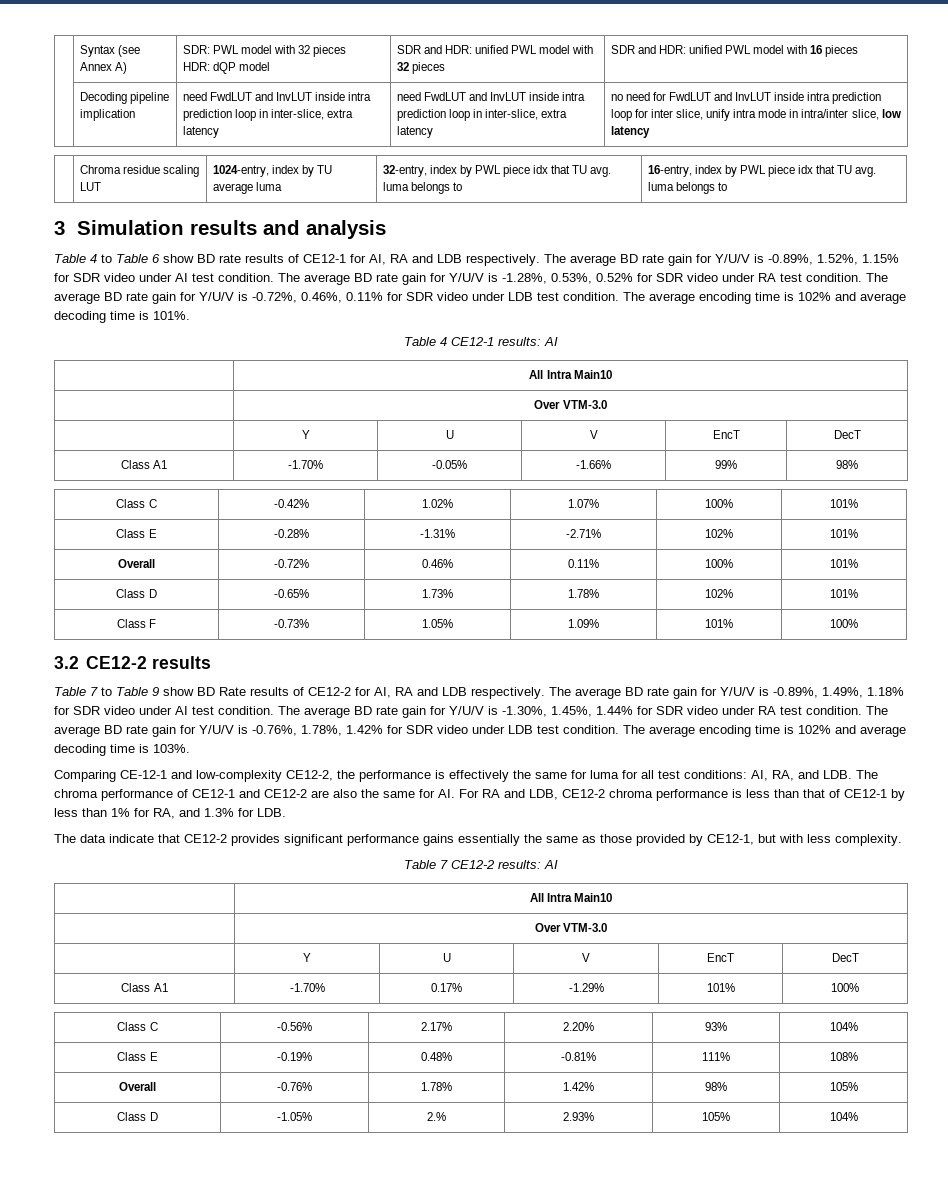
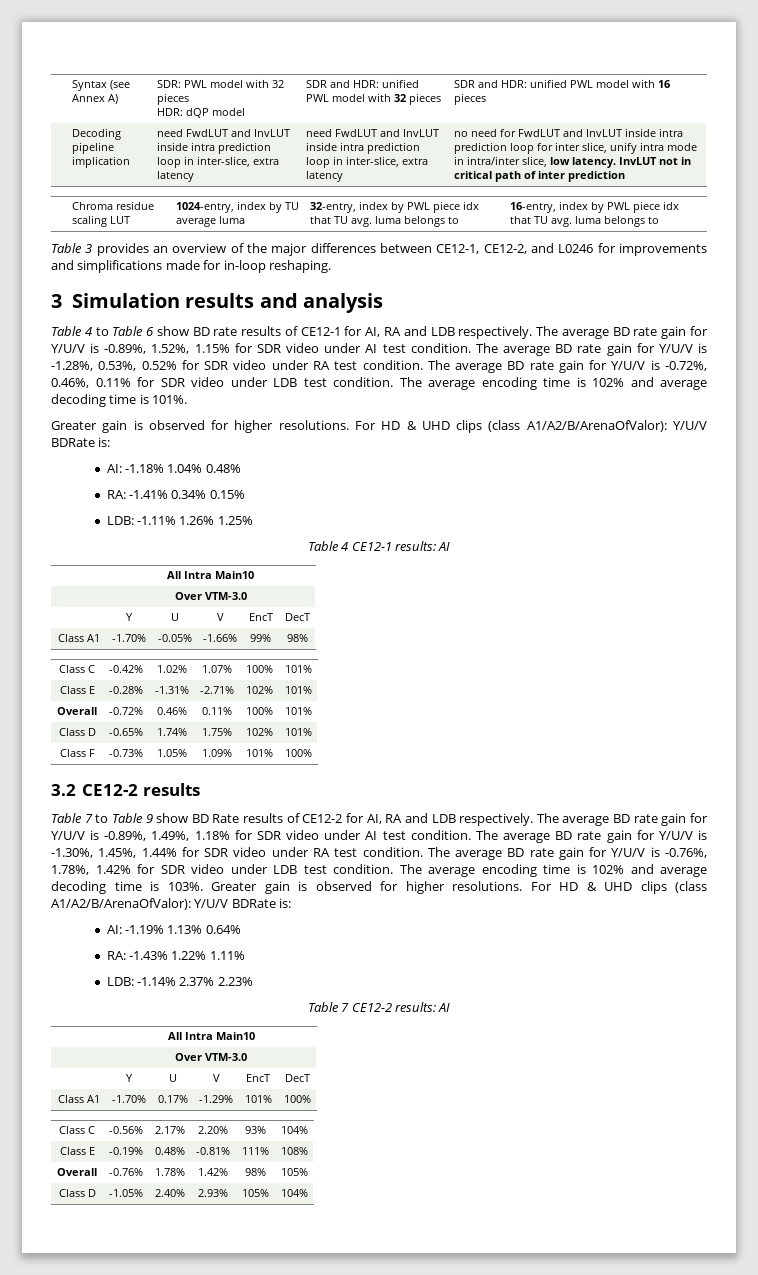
- no need for FwdLUT and InvLUT inside intra prediction loop for inter slice, unify intra mode in intra/inter slice, low latency
+ no need for FwdLUT and InvLUT inside intra prediction loop for inter slice, unify intra mode in intra/inter slice, low latency. InvLUT not in critical path of inter prediction
+ Table 3 provides an overview of the major differences between CE12-1, CE12-2, and L0246 for improvements and simplifications made for in-loop reshaping.
  The average encoding time is 102% and average decoding time is 101%.
+ Greater gain is observed for higher resolutions. For HD & UHD clips (class A1/A2/B/ArenaOfValor): Y/U/V BDRate is:
+ AI: -1.18% 1.04% 0.48%
+ RA: -1.41% 0.34% 0.15%
+ LDB: -1.11% 1.26% 1.25%
- Class D | -0.65% | 1.73% | 1.78% | 102% | 101%
+ Class D | -0.65% | 1.74% | 1.75% | 102% | 101%
- The average encoding time is 102% and average decoding time is 103%.
- Comparing CE-12-1 and low-complexity CE12-2, the performance is effectively the same for luma for all test conditions: AI, RA, and LDB. The chroma performance of CE12-1 and CE12-2 are also the same for AI. For RA and LDB, CE12-2 chroma performance is less than that of CE12-1 by less than 1% for RA, and 1.3% for LDB.
- The data indicate that CE12-2 provides significant performance gains essentially the same as those provided by CE12-1, but with less complexity.
+ The average encoding time is 102% and average decoding time is 103%. Greater gain is observed for higher resolutions. For HD & UHD clips (class A1/A2/B/ArenaOfValor): Y/U/V BDRate is:
+ AI: -1.19% 1.13% 0.64%
+ RA: -1.43% 1.22% 1.11%
+ LDB: -1.14% 2.37% 2.23%
- Class D | -1.05% | 2.% | 2.93% | 105% | 104%
+ Class D | -1.05% | 2.40% | 2.93% | 105% | 104%

